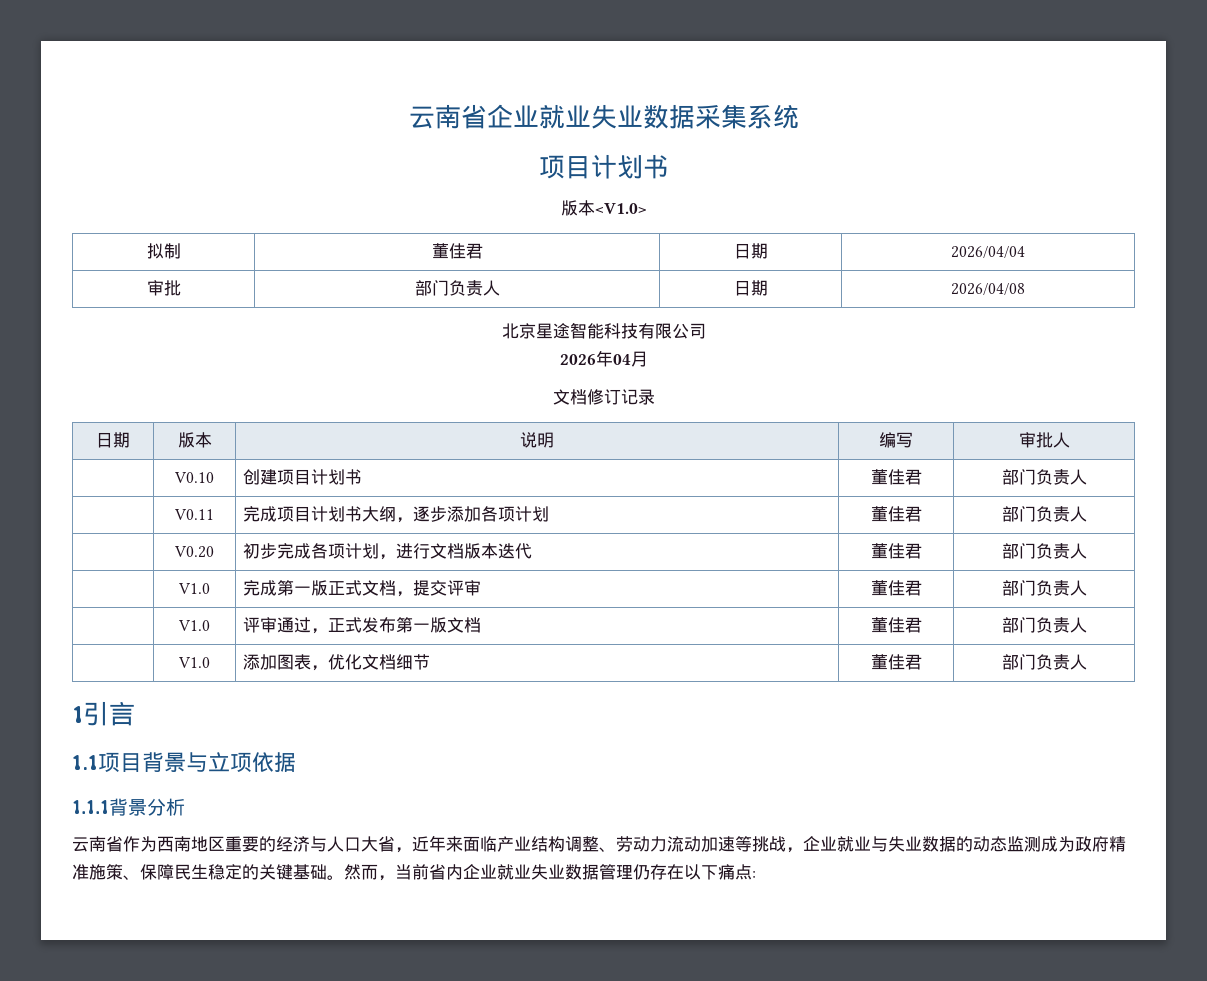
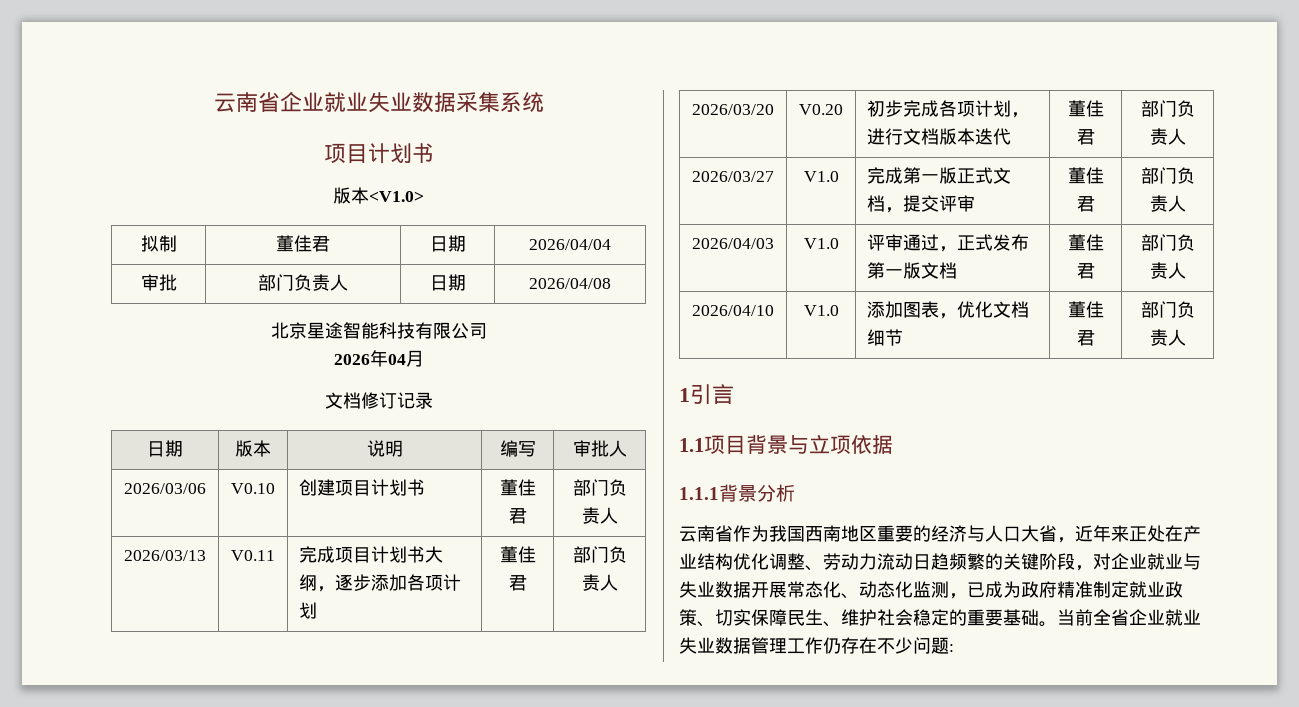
- | V0.10 | 创建项目计划书 | 董佳君 | 部门负责人
+ 2026/03/06 | V0.10 | 创建项目计划书 | 董佳君 | 部门负责人
- | V0.11 | 完成项目计划书大纲，逐步添加各项计划 | 董佳君 | 部门负责人
+ 2026/03/13 | V0.11 | 完成项目计划书大纲，逐步添加各项计划 | 董佳君 | 部门负责人
- | V0.20 | 初步完成各项计划，进行文档版本迭代 | 董佳君 | 部门负责人
+ 2026/03/20 | V0.20 | 初步完成各项计划，进行文档版本迭代 | 董佳君 | 部门负责人
- | V1.0 | 完成第一版正式文档，提交评审 | 董佳君 | 部门负责人
+ 2026/03/27 | V1.0 | 完成第一版正式文档，提交评审 | 董佳君 | 部门负责人
- | V1.0 | 评审通过，正式发布第一版文档 | 董佳君 | 部门负责人
+ 2026/04/03 | V1.0 | 评审通过，正式发布第一版文档 | 董佳君 | 部门负责人
- | V1.0 | 添加图表，优化文档细节 | 董佳君 | 部门负责人
+ 2026/04/10 | V1.0 | 添加图表，优化文档细节 | 董佳君 | 部门负责人
- 云南省作为西南地区重要的经济与人口大省，近年来面临产业结构调整、劳动力流动加速等挑战，企业就业与失业数据的动态监测成为政府精准施策、保障民生稳定的关键基础。然而，当前省内企业就业失业数据管理仍存在以下痛点:
+ 云南省作为我国西南地区重要的经济与人口大省，近年来正处在产业结构优化调整、劳动力流动日趋频繁的关键阶段，对企业就业与失业数据开展常态化、动态化监测，已成为政府精准制定就业政策、切实保障民生、维护社会稳定的重要基础。当前全省企业就业失业数据管理工作仍存在不少问题:

